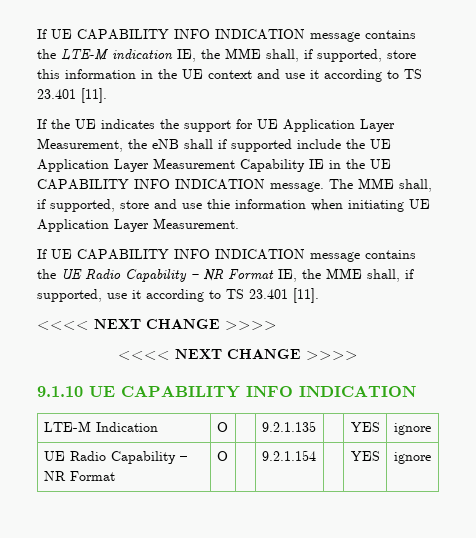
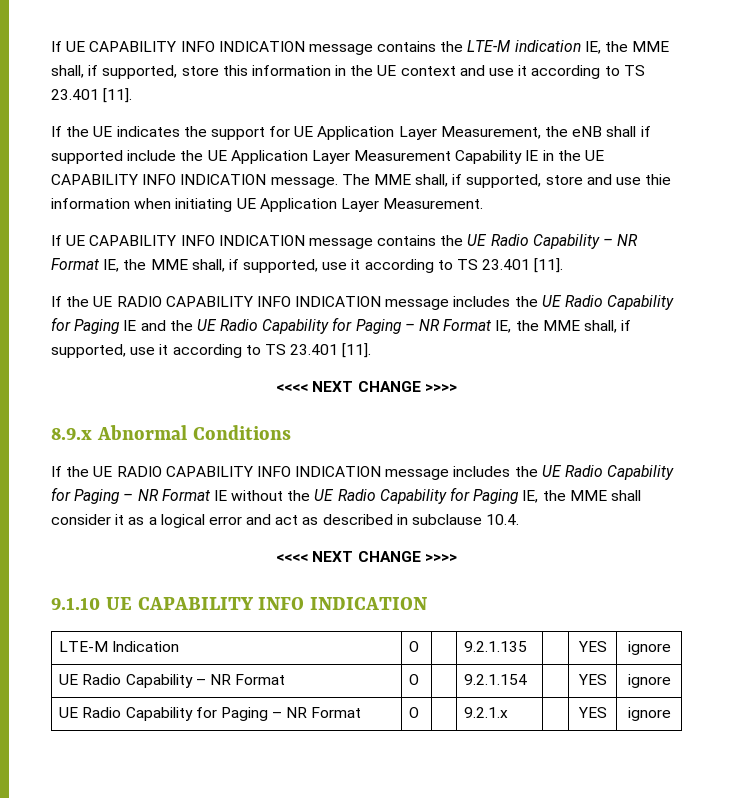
  If UE CAPABILITY INFO INDICATION message contains the UE Radio Capability – NR Format IE, the MME shall, if supported, use it according to TS 23.401 [11].
+ If the UE RADIO CAPABILITY INFO INDICATION message includes the UE Radio Capability for Paging IE and the UE Radio Capability for Paging – NR Format IE, the MME shall, if supported, use it according to TS 23.401 [11].
  <<<< NEXT CHANGE >>>>
+ 8.9.x Abnormal Conditions
+ If the UE RADIO CAPABILITY INFO INDICATION message includes the UE Radio Capability for Paging – NR Format IE without the UE Radio Capability for Paging IE, the MME shall consider it as a logical error and act as described in subclause 10.4.
+ UE Radio Capability for Paging – NR Format | O | | 9.2.1.x | | YES | ignore

